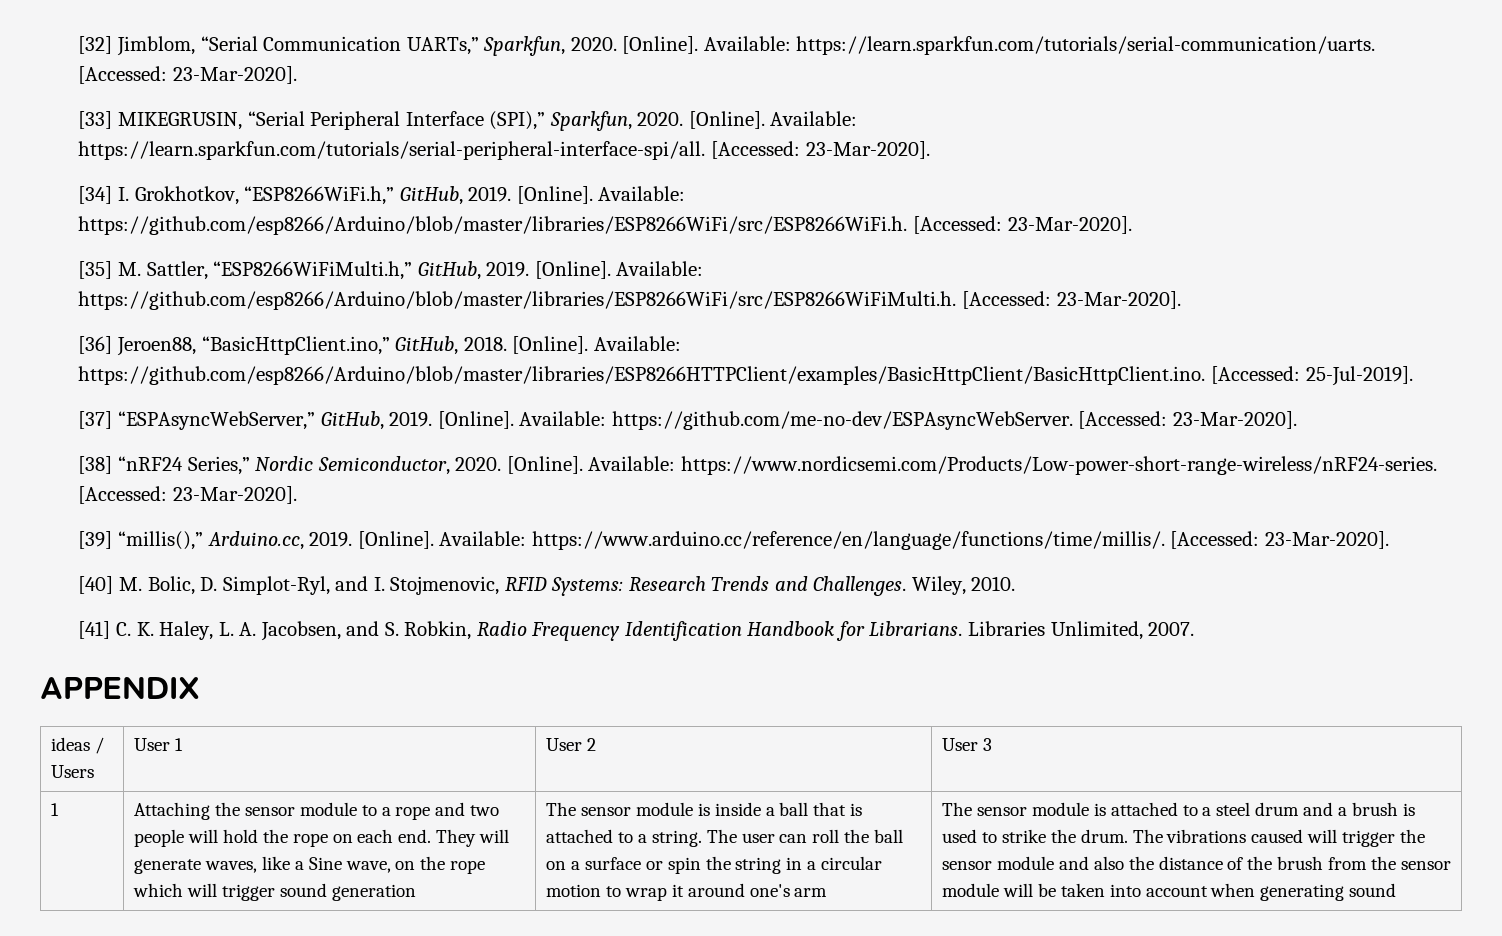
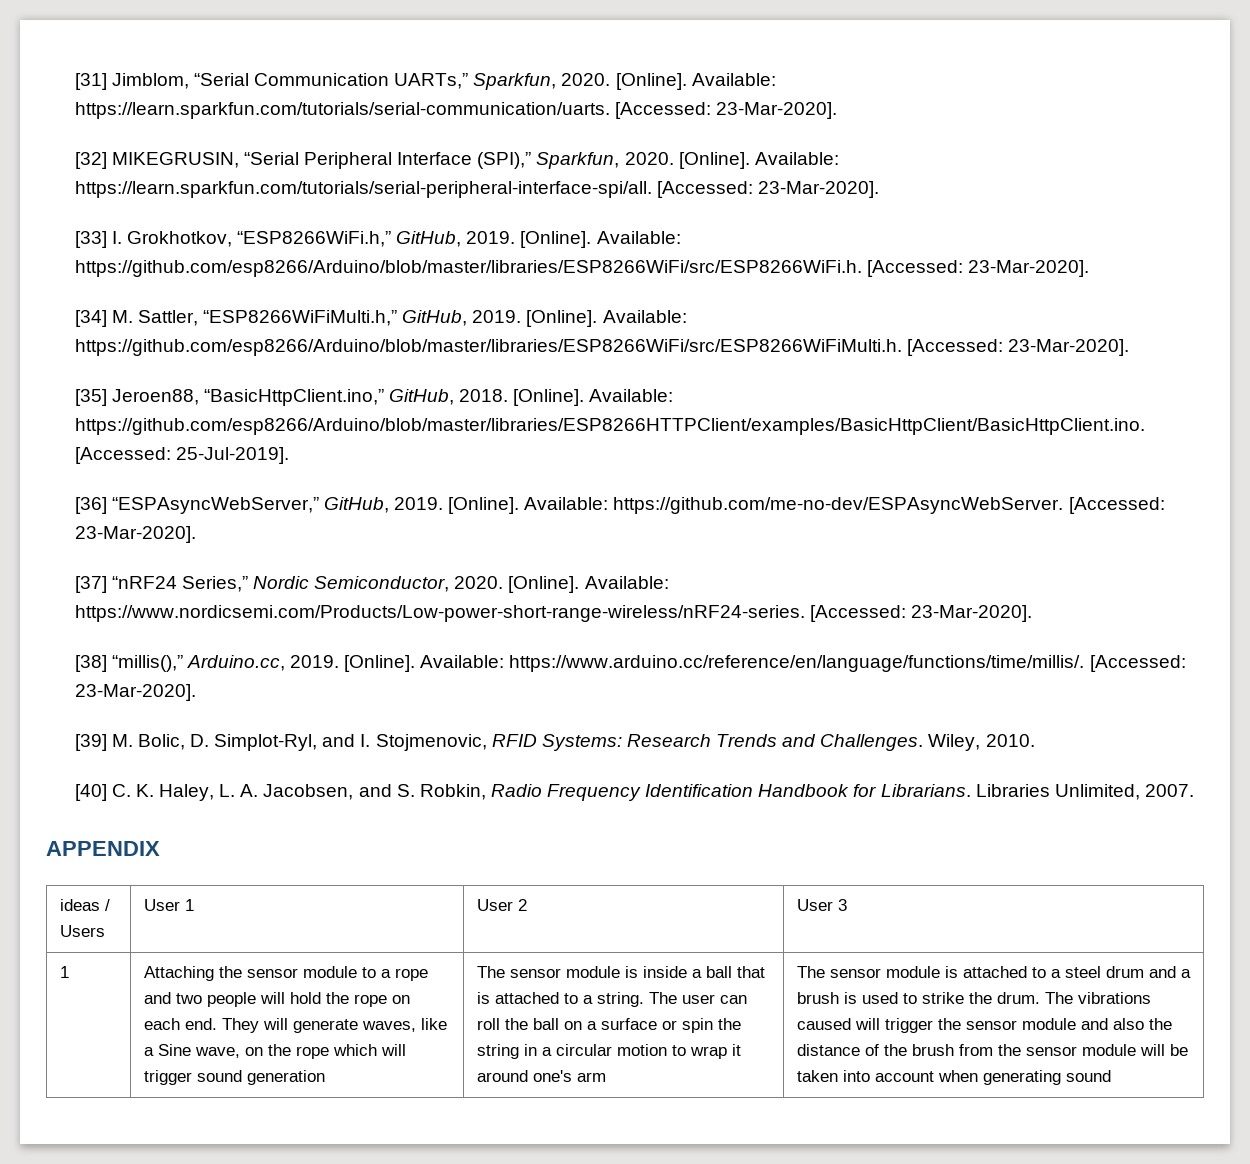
- [32] Jimblom, “Serial Communication UARTs,” Sparkfun, 2020.
+ [31] Jimblom, “Serial Communication UARTs,” Sparkfun, 2020.
- [33] MIKEGRUSIN, “Serial Peripheral Interface (SPI),” Sparkfun, 2020.
+ [32] MIKEGRUSIN, “Serial Peripheral Interface (SPI),” Sparkfun, 2020.
- [34] I. Grokhotkov, “ESP8266WiFi.h,” GitHub, 2019.
+ [33] I. Grokhotkov, “ESP8266WiFi.h,” GitHub, 2019.
- [35] M. Sattler, “ESP8266WiFiMulti.h,” GitHub, 2019.
+ [34] M. Sattler, “ESP8266WiFiMulti.h,” GitHub, 2019.
- [36] Jeroen88, “BasicHttpClient.ino,” GitHub, 2018.
+ [35] Jeroen88, “BasicHttpClient.ino,” GitHub, 2018.
- [37] “ESPAsyncWebServer,” GitHub, 2019.
+ [36] “ESPAsyncWebServer,” GitHub, 2019.
- [38] “nRF24 Series,” Nordic Semiconductor, 2020.
+ [37] “nRF24 Series,” Nordic Semiconductor, 2020.
- [39] “millis(),” Arduino.cc, 2019.
+ [38] “millis(),” Arduino.cc, 2019.
- [40] M. Bolic, D. Simplot-Ryl, and I. Stojmenovic, RFID Systems: Research Trends and Challenges.
+ [39] M. Bolic, D. Simplot-Ryl, and I. Stojmenovic, RFID Systems: Research Trends and Challenges.
- [41] C. K. Haley, L. A. Jacobsen, and S. Robkin, Radio Frequency Identification Handbook for Librarians.
+ [40] C. K. Haley, L. A. Jacobsen, and S. Robkin, Radio Frequency Identification Handbook for Librarians.

